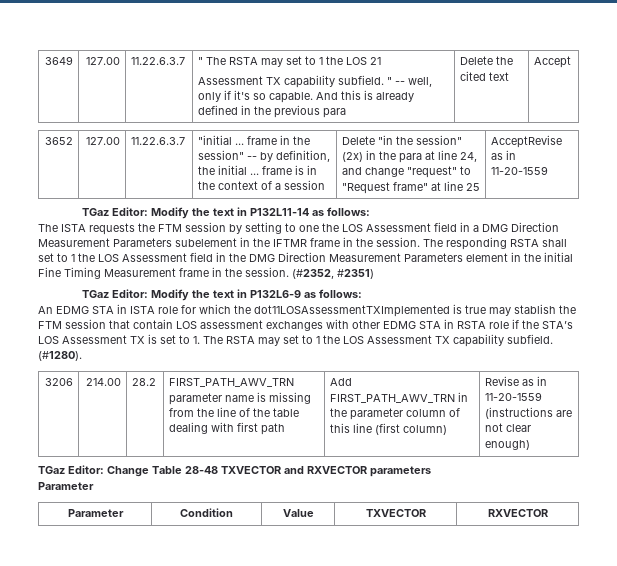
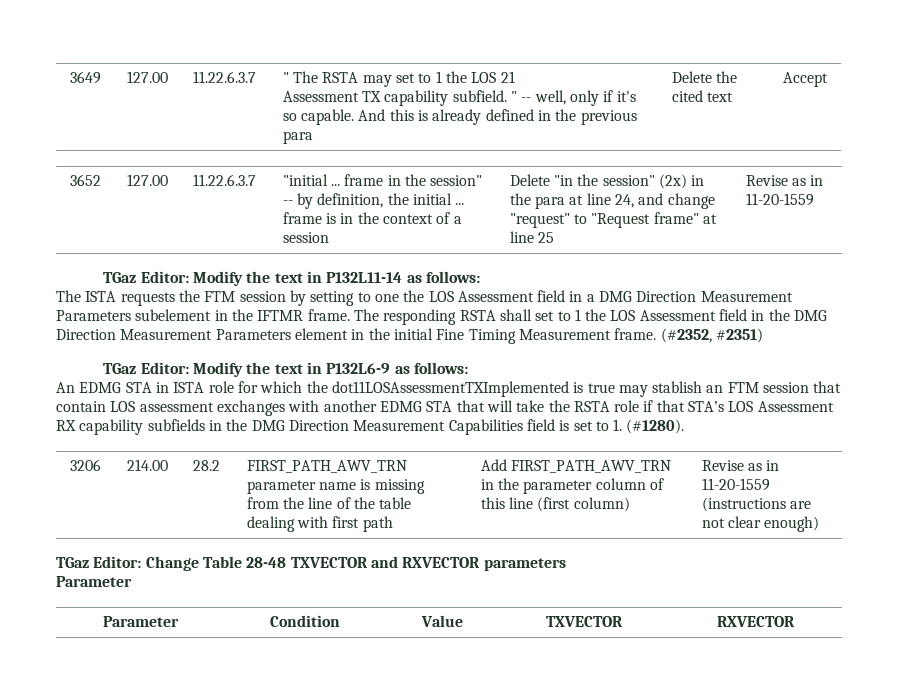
- Delete "in the session" (2x) in the para at line 24, and change "request" to "Request frame" at line 25 | AcceptRevise as in 11-20-1559
+ Delete "in the session" (2x) in the para at line 24, and change "request" to "Request frame" at line 25 | Revise as in 11-20-1559
- The ISTA requests the FTM session by setting to one the LOS Assessment field in a DMG Direction Measurement Parameters subelement in the IFTMR frame in the session.
+ The ISTA requests the FTM session by setting to one the LOS Assessment field in a DMG Direction Measurement Parameters subelement in the IFTMR frame.
- The responding RSTA shall set to 1 the LOS Assessment field in the DMG Direction Measurement Parameters element in the initial Fine Timing Measurement frame in the session.
+ The responding RSTA shall set to 1 the LOS Assessment field in the DMG Direction Measurement Parameters element in the initial Fine Timing Measurement frame.
- An EDMG STA in ISTA role for which the dot11LOSAssessmentTXImplemented is true may stablish the FTM session that contain LOS assessment exchanges with other EDMG STA in RSTA role if the STA’s LOS Assessment TX is set to 1. The RSTA may set to 1 the LOS Assessment TX capability subfield. (#1280).
+ An EDMG STA in ISTA role for which the dot11LOSAssessmentTXImplemented is true may stablish an FTM session that contain LOS assessment exchanges with another EDMG STA that will take the RSTA role if that STA’s LOS Assessment RX capability subfields in the DMG Direction Measurement Capabilities field is set to 1. (#1280).

